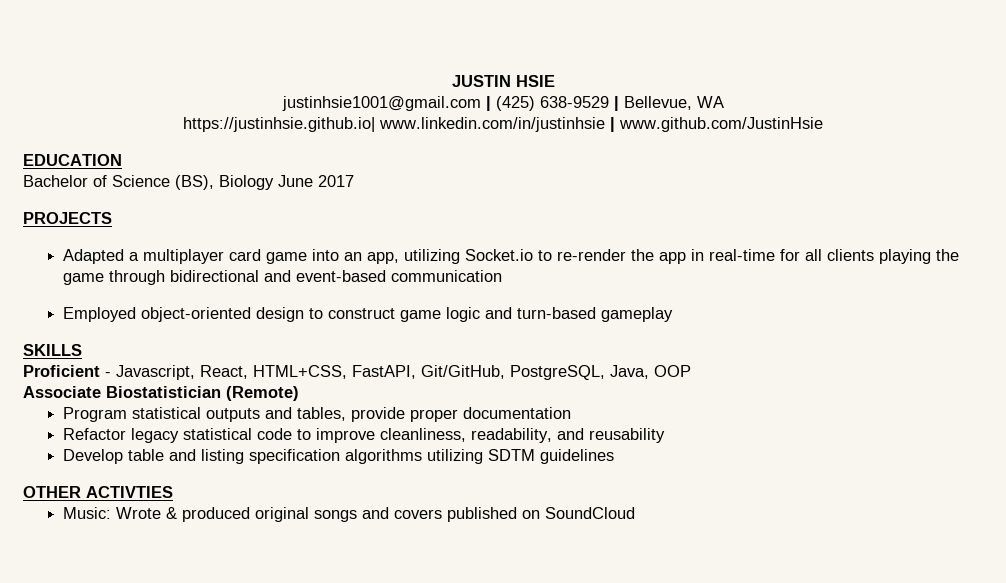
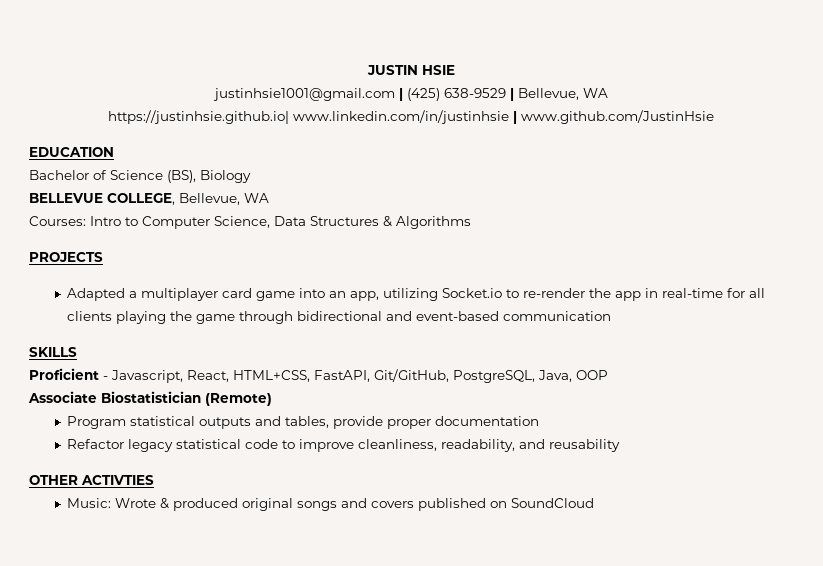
- Bachelor of Science (BS), Biology June 2017
+ Bachelor of Science (BS), Biology
+ BELLEVUE COLLEGE, Bellevue, WA
+ Courses: Intro to Computer Science, Data Structures & Algorithms
- Employed object-oriented design to construct game logic and turn-based gameplay
- Develop table and listing specification algorithms utilizing SDTM guidelines

